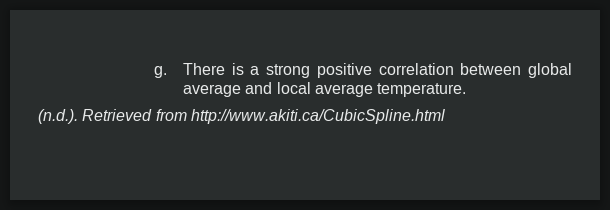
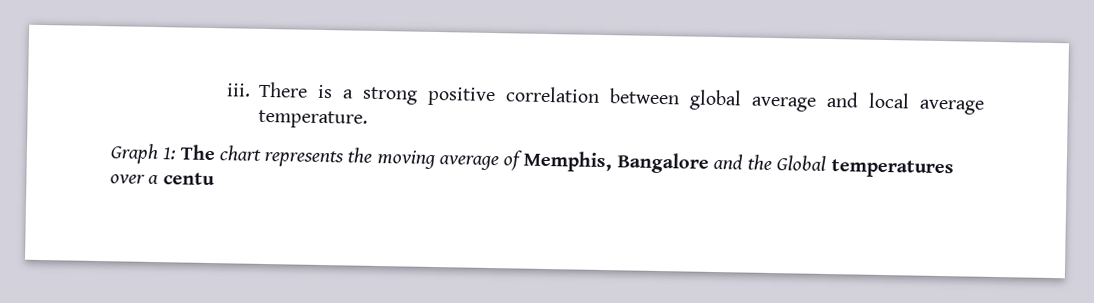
- g.
+ iii.
- (n.d.). Retrieved from http://www.akiti.ca/CubicSpline.html
+ Graph 1: The chart represents the moving average of Memphis, Bangalore and the Global temperatures over a centu

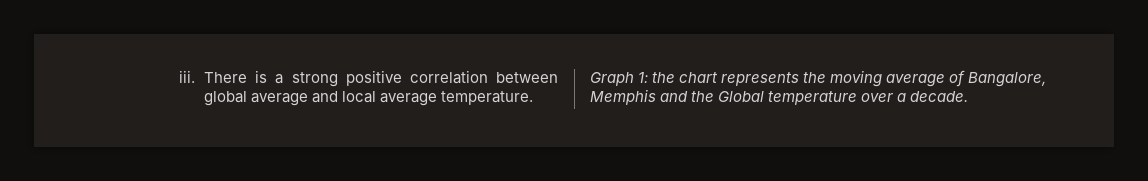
- Graph 1: The chart represents the moving average of Memphis, Bangalore and the Global temperatures over a centu
+ Graph 1: the chart represents the moving average of Bangalore, Memphis and the Global temperature over a decade.

